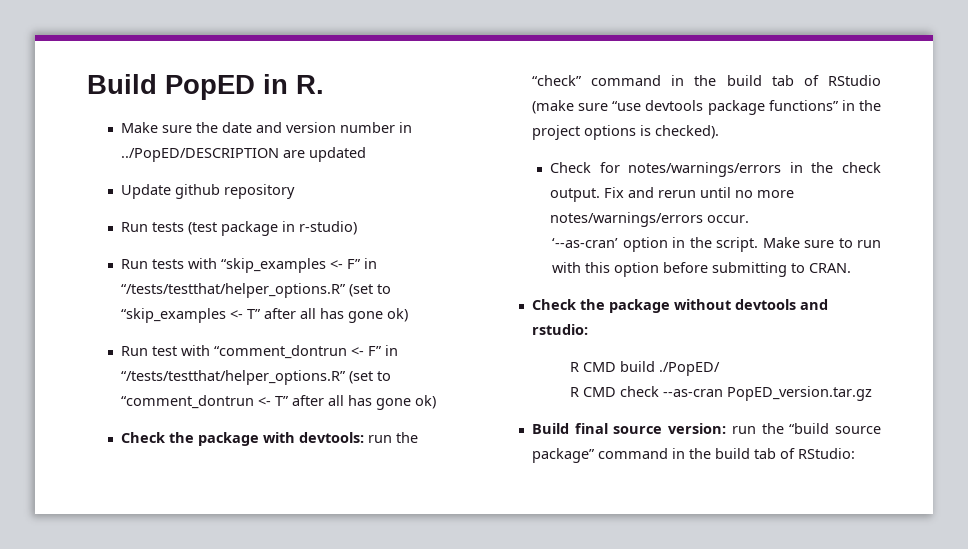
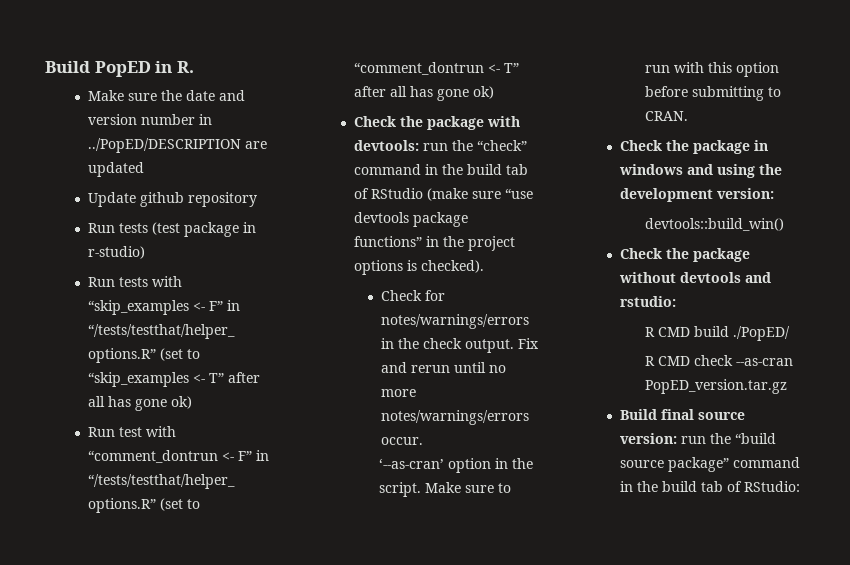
+ Check the package in windows and using the development version:
+ devtools::build_win()

